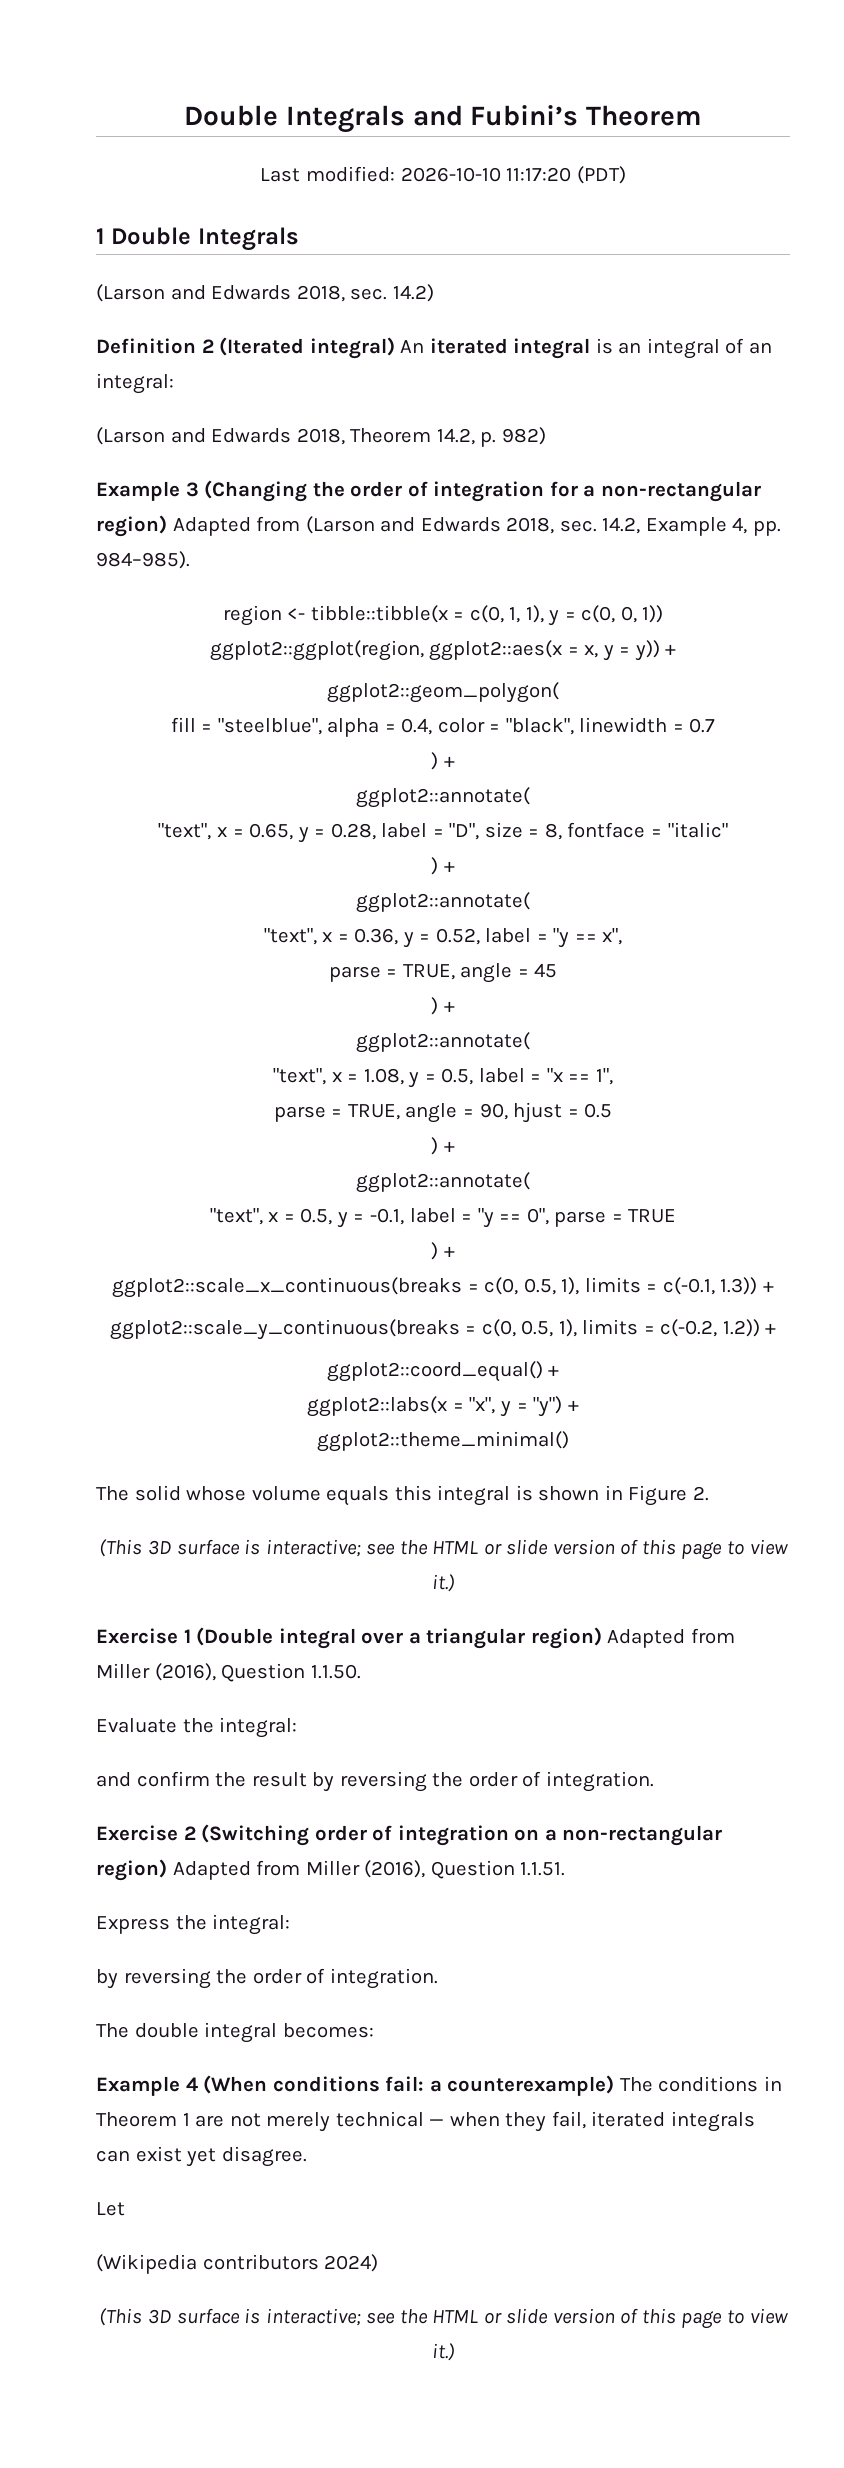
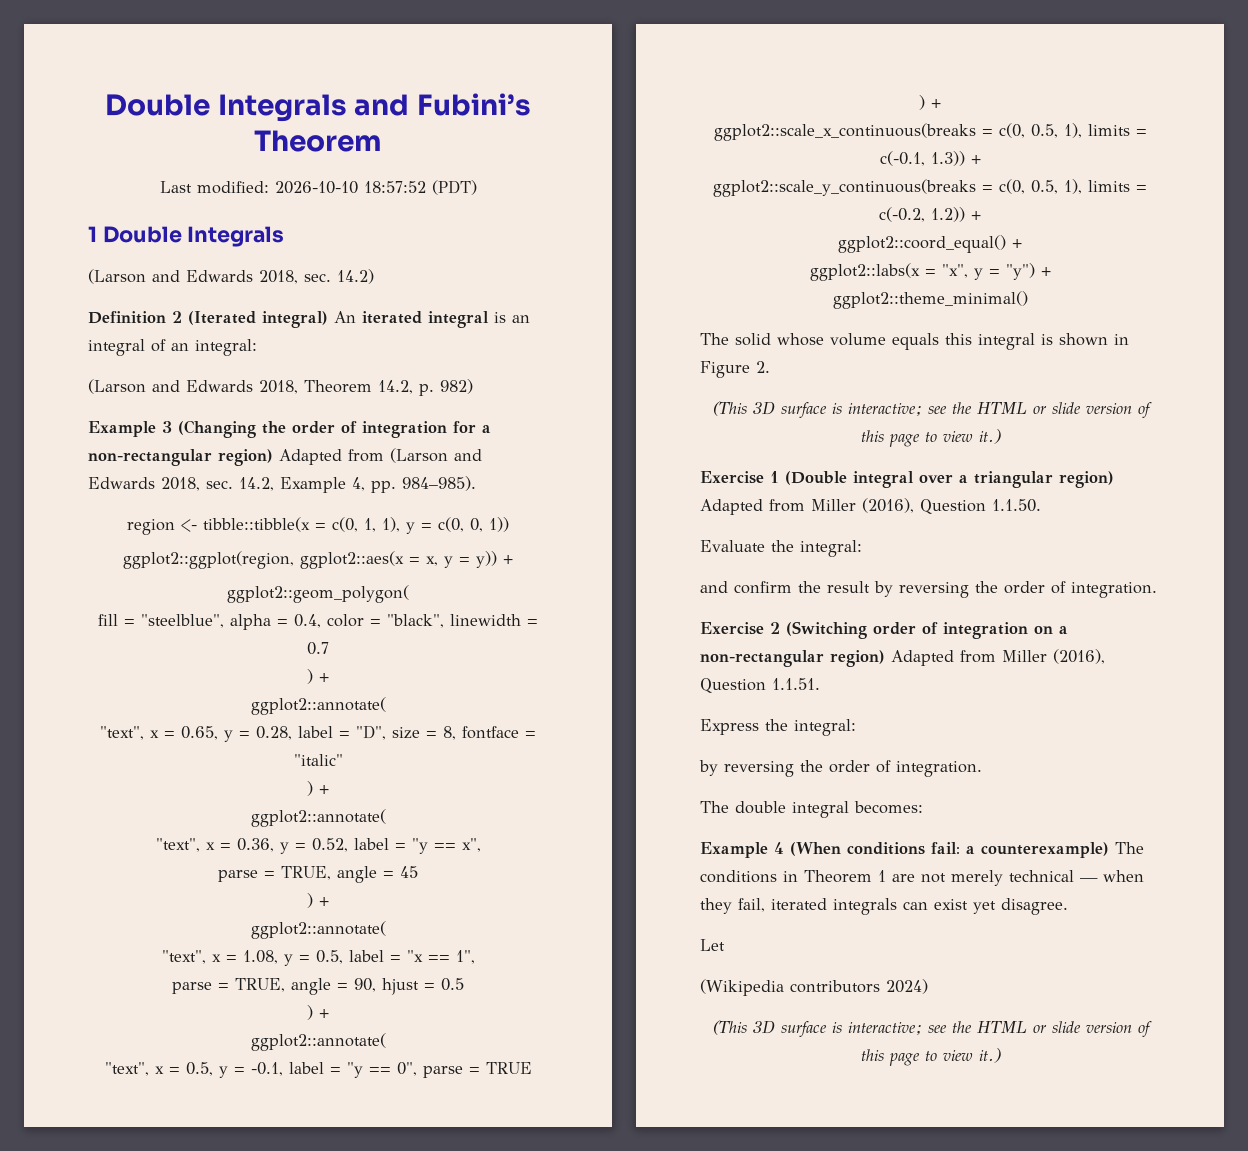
- Last modified: 2026-10-10 11:17:20 (PDT)
+ Last modified: 2026-10-10 18:57:52 (PDT)

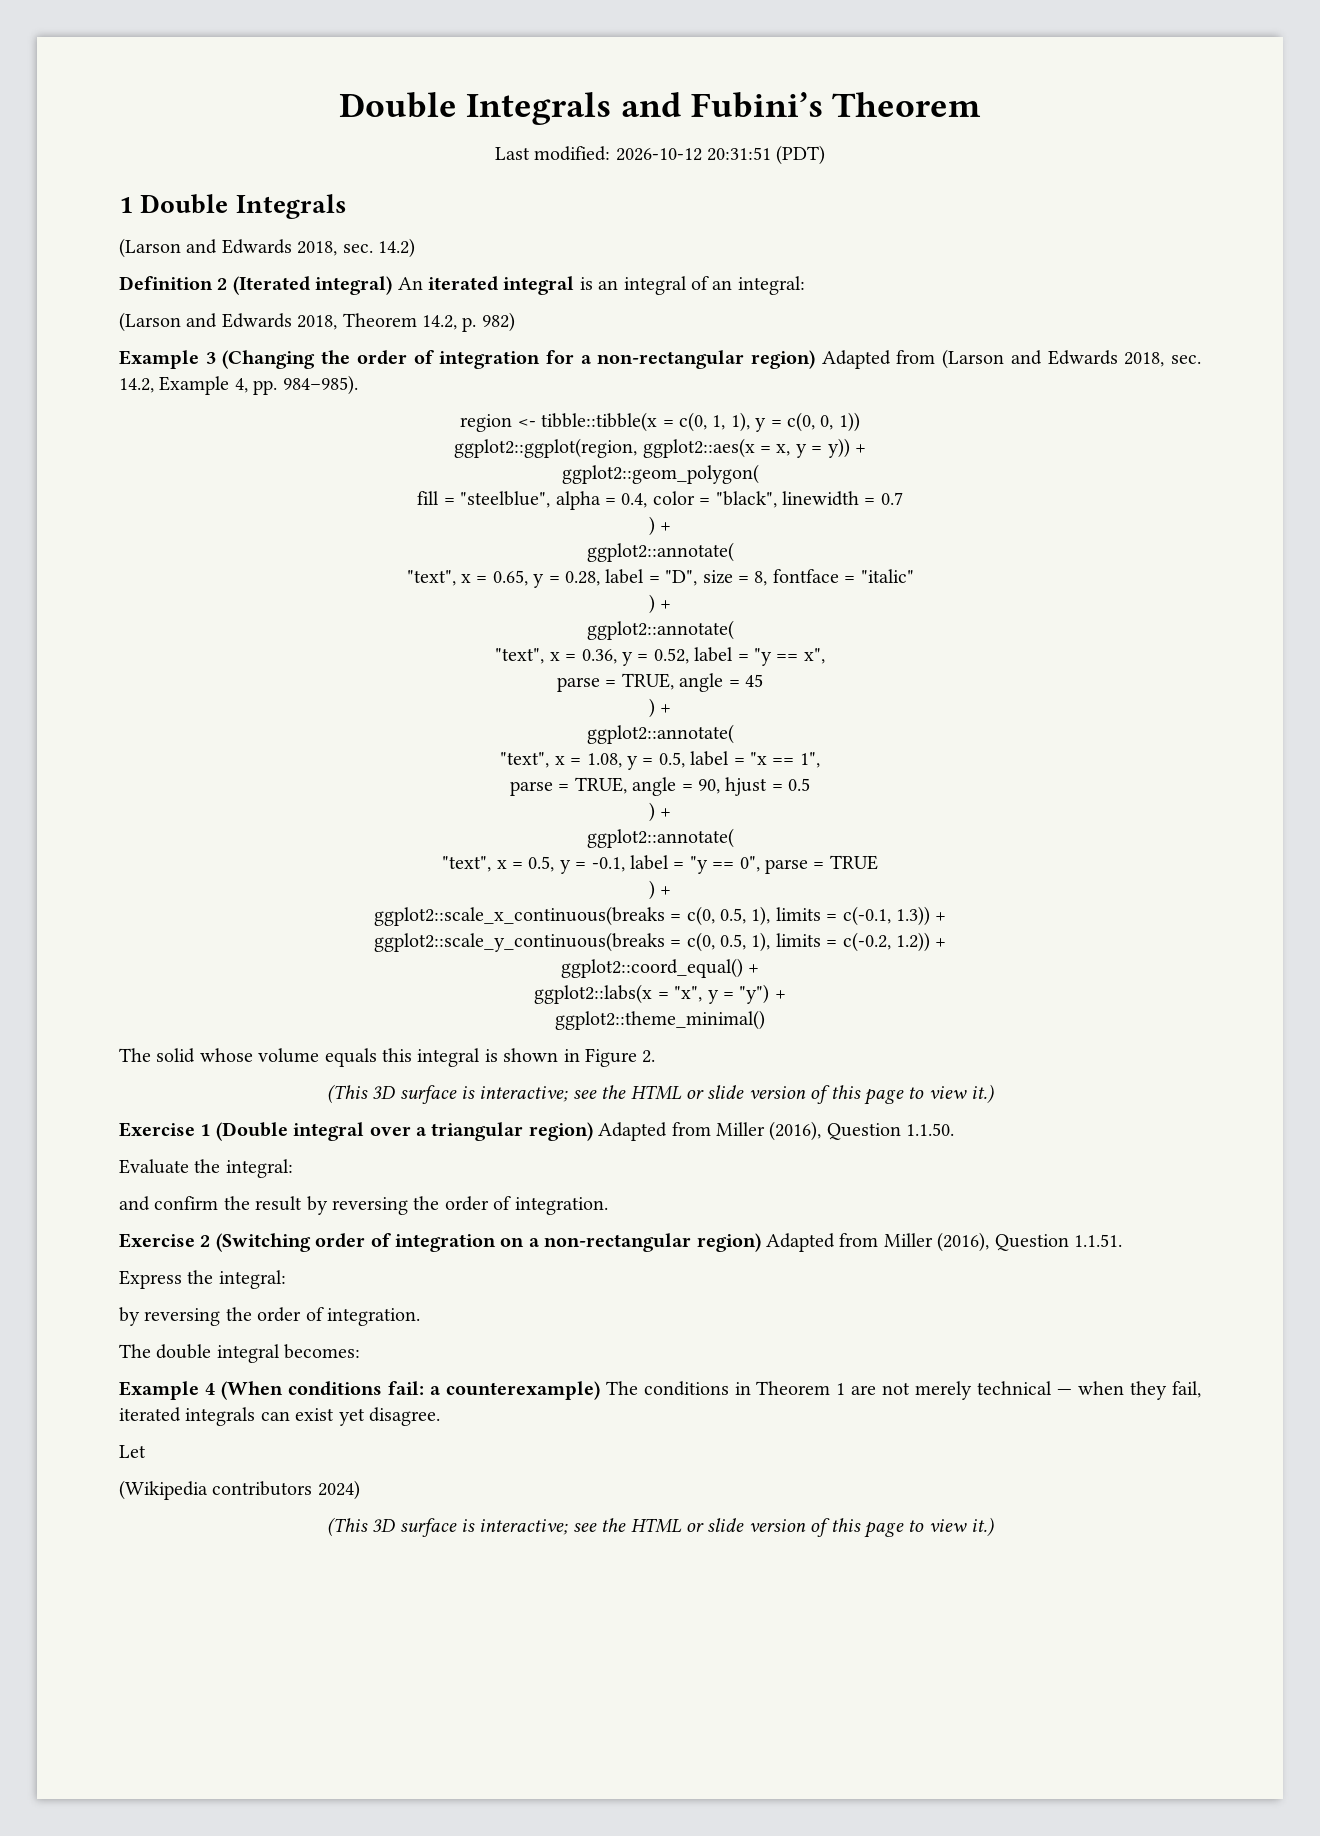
- Last modified: 2026-10-10 18:57:52 (PDT)
+ Last modified: 2026-10-12 20:31:51 (PDT)

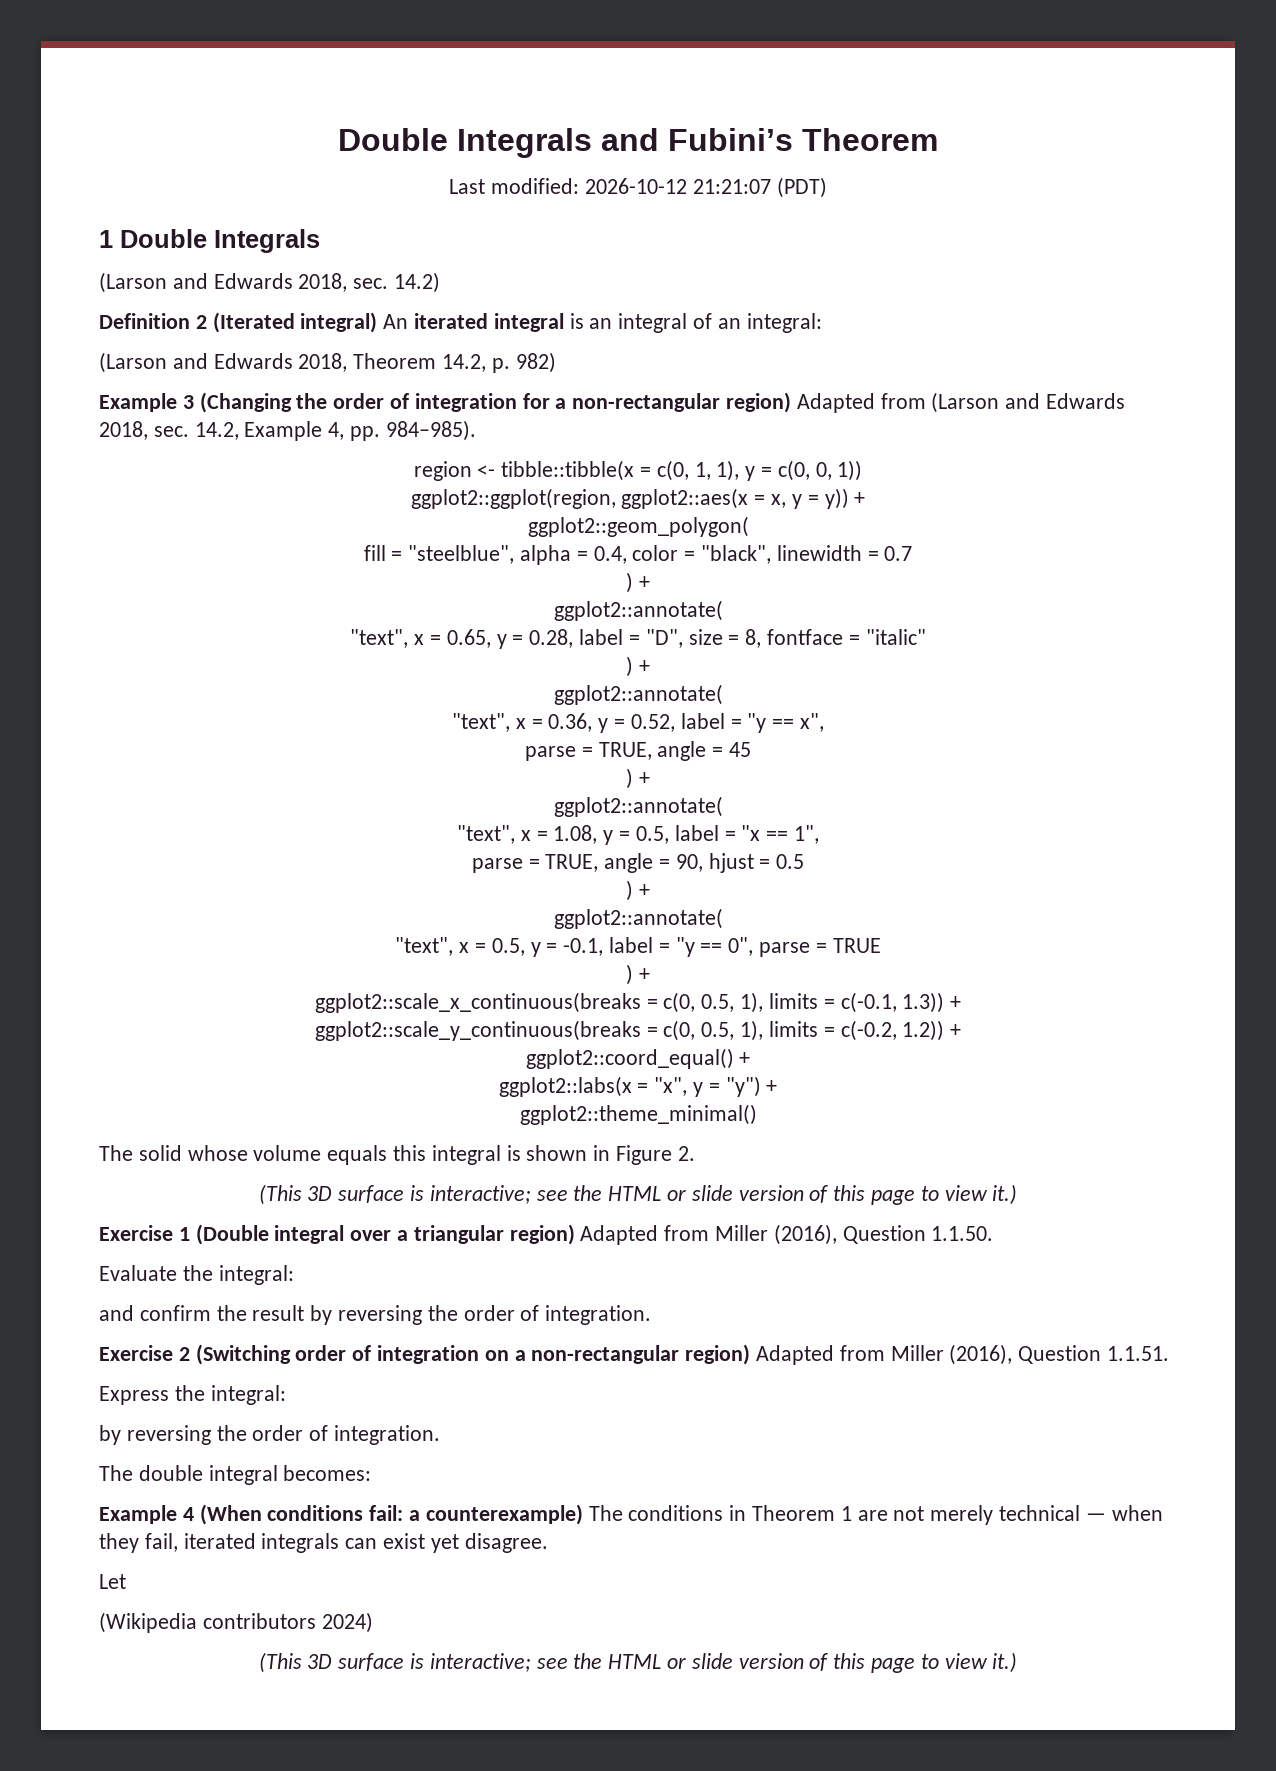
- Last modified: 2026-10-12 20:31:51 (PDT)
+ Last modified: 2026-10-12 21:21:07 (PDT)

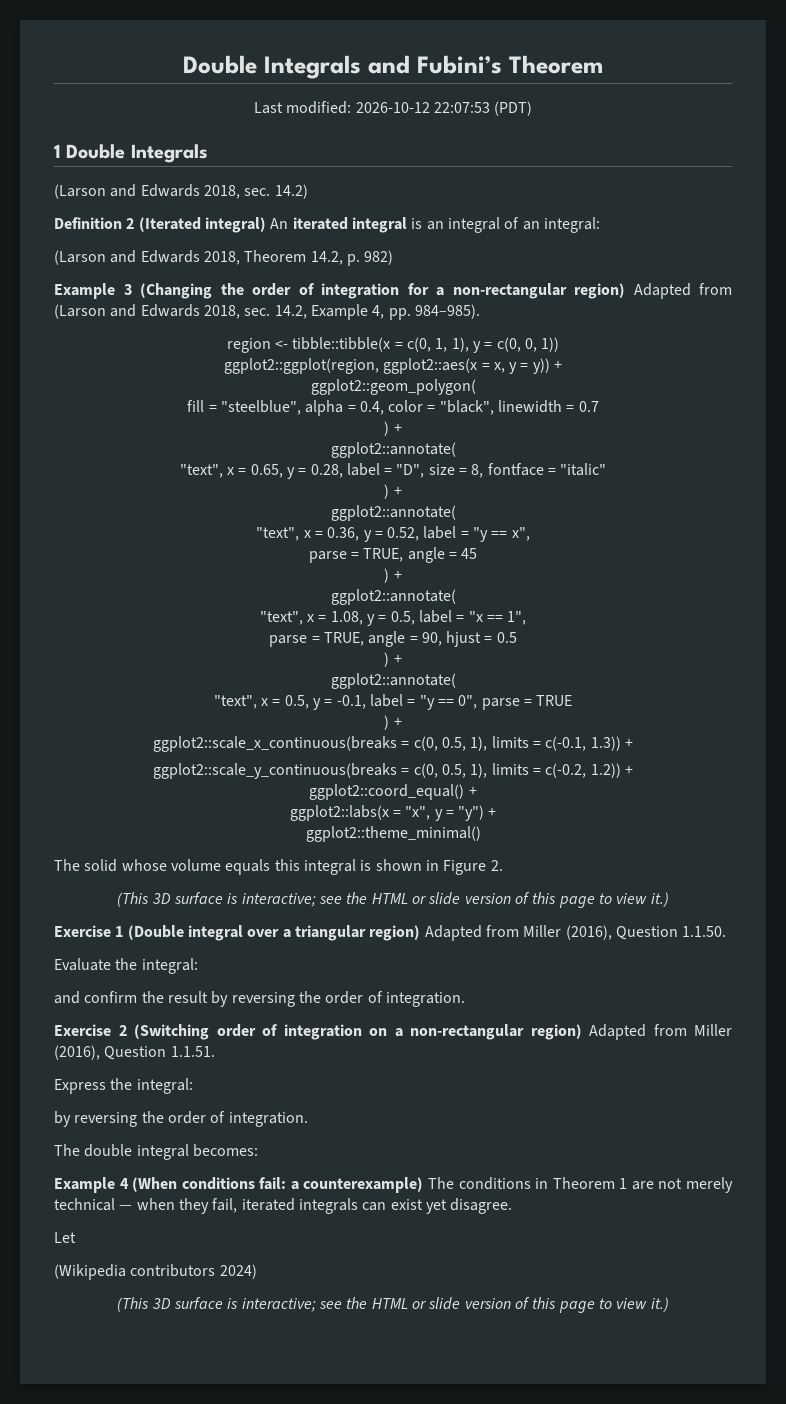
- Last modified: 2026-10-12 21:21:07 (PDT)
+ Last modified: 2026-10-12 22:07:53 (PDT)

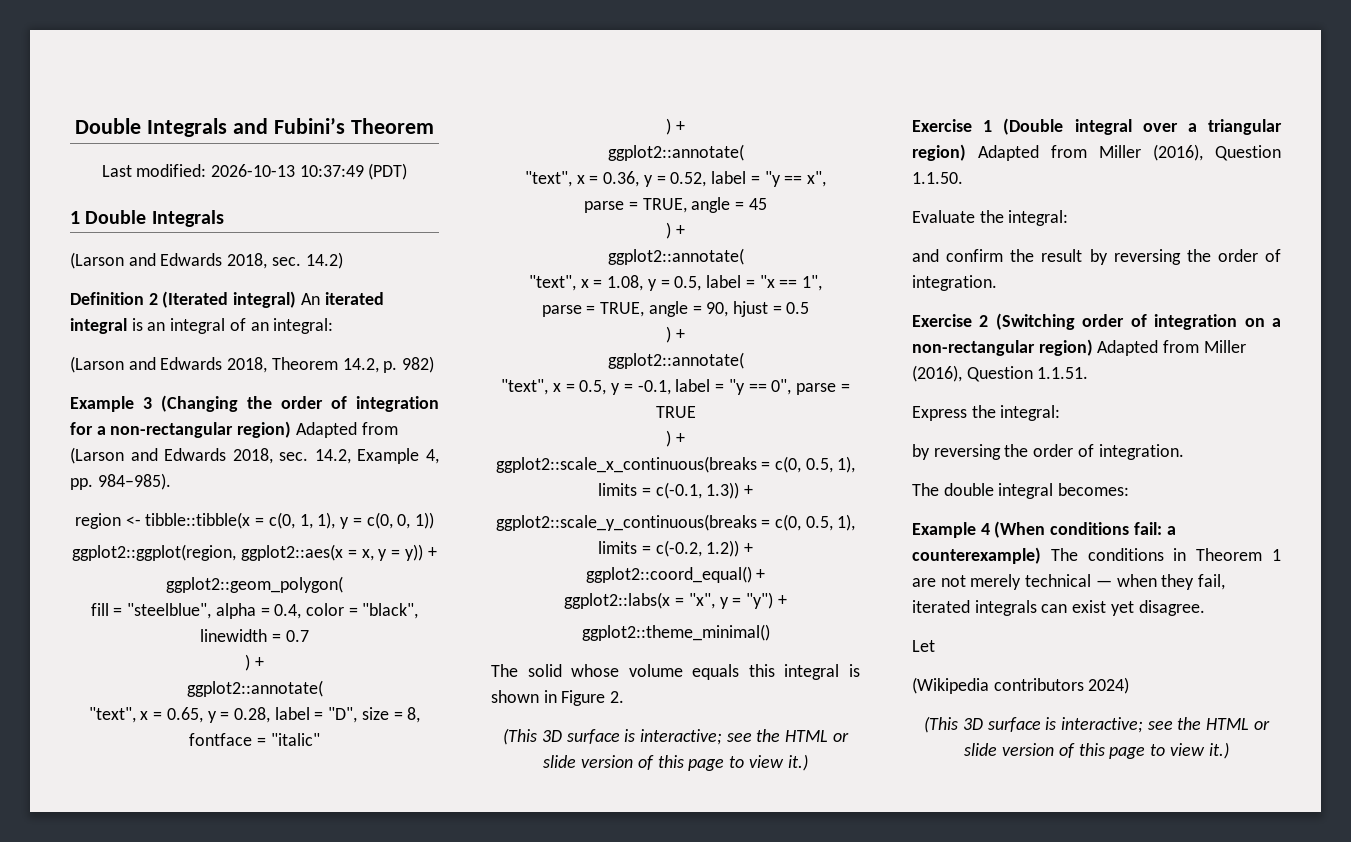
- Last modified: 2026-10-12 22:07:53 (PDT)
+ Last modified: 2026-10-13 10:37:49 (PDT)

